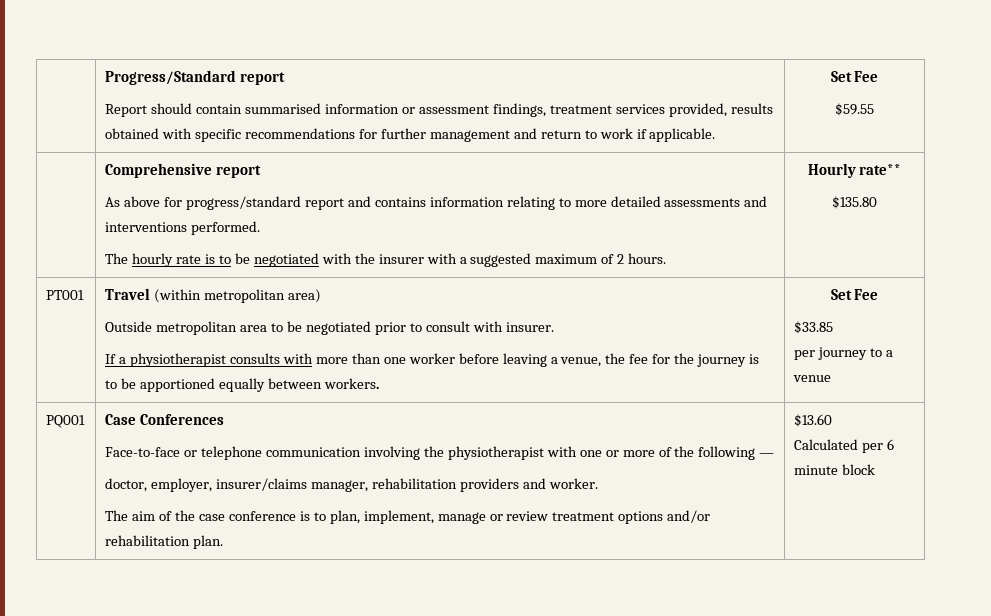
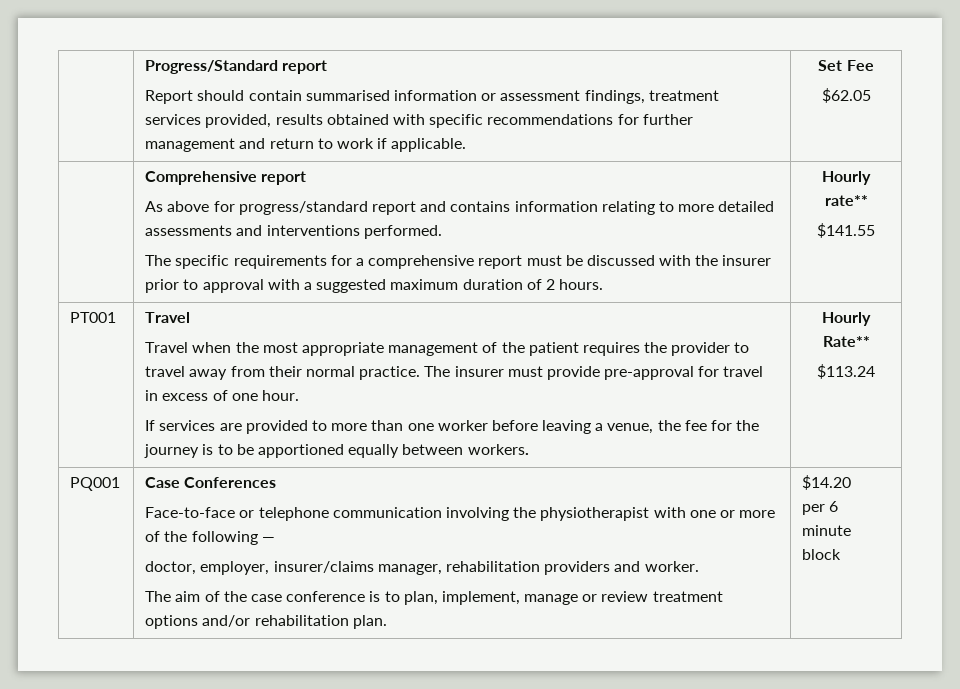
  | Progress/Standard report
  Report should contain summarised information or assessment findings, treatment services provided, results obtained with specific recommendations for further management and return to work if applicable. | Set Fee
- $59.55
+ $62.05
- The hourly rate is to be negotiated with the insurer with a suggested maximum of 2 hours.
+ The specific requirements for a comprehensive report must be discussed with the insurer prior to approval with a suggested maximum duration of 2 hours.
- $135.80
+ $141.55
- PT001 | Travel (within metropolitan area)
- Outside metropolitan area to be negotiated prior to consult with insurer.
- If a physiotherapist consults with more than one worker before leaving a venue, the fee for the journey is to be apportioned equally between workers. | Set Fee
- $33.85
- per journey to a venue
+ PT001 | Travel
+ Travel when the most appropriate management of the patient requires the provider to travel away from their normal practice. The insurer must provide pre-approval for travel in excess of one hour.
+ If services are provided to more than one worker before leaving a venue, the fee for the journey is to be apportioned equally between workers. | Hourly Rate**
+ $113.24
- $13.60
- Calculated per 6 minute block
+ $14.20
+ per 6 minute block

